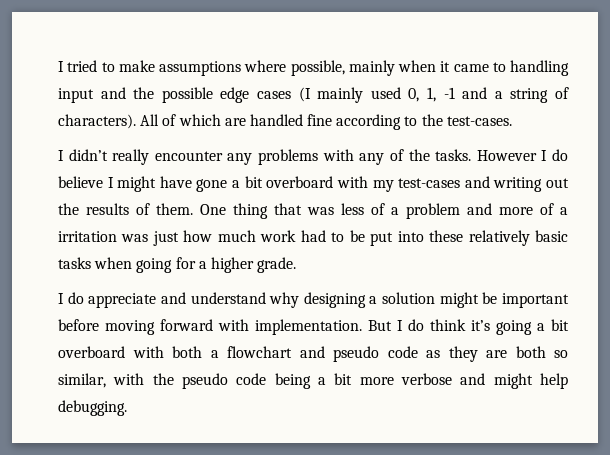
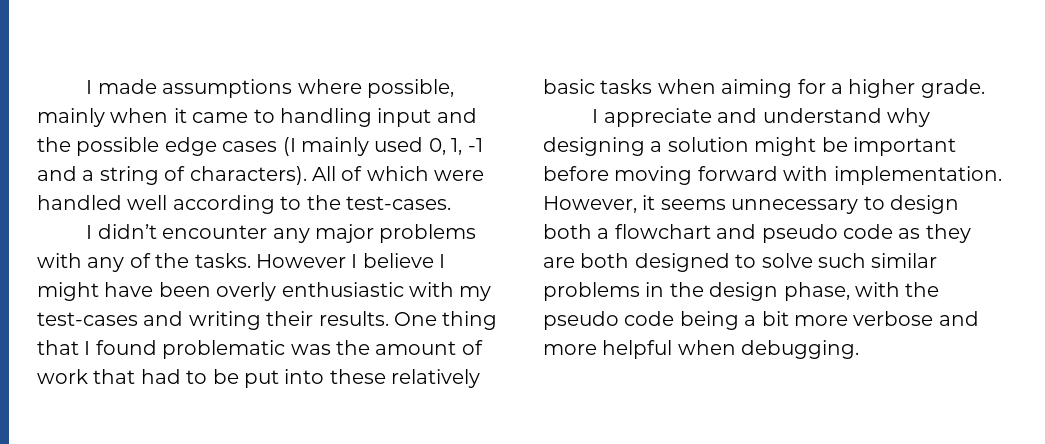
- I tried to make assumptions where possible, mainly when it came to handling input and the possible edge cases (I mainly used 0, 1, -1 and a string of characters).
+ I made assumptions where possible, mainly when it came to handling input and the possible edge cases (I mainly used 0, 1, -1 and a string of characters).
- All of which are handled fine according to the test-cases.
+ All of which were handled well according to the test-cases.
- I didn’t really encounter any problems with any of the tasks.
+ I didn’t encounter any major problems with any of the tasks.
- However I do believe I might have gone a bit overboard with my test-cases and writing out the results of them. One thing that was less of a problem and more of a irritation was just how much work had to be put into these relatively basic tasks when going for a higher grade.
+ However I believe I might have been overly enthusiastic with my test-cases and writing their results. One thing that I found problematic was the amount of work that had to be put into these relatively basic tasks when aiming for a higher grade.
- I do appreciate and understand why designing a solution might be important before moving forward with implementation.
+ I appreciate and understand why designing a solution might be important before moving forward with implementation.
- But I do think it’s going a bit overboard with both a flowchart and pseudo code as they are both so similar, with the pseudo code being a bit more verbose and might help debugging.
+ However, it seems unnecessary to design both a flowchart and pseudo code as they are both designed to solve such similar problems in the design phase, with the pseudo code being a bit more verbose and more helpful when debugging.

